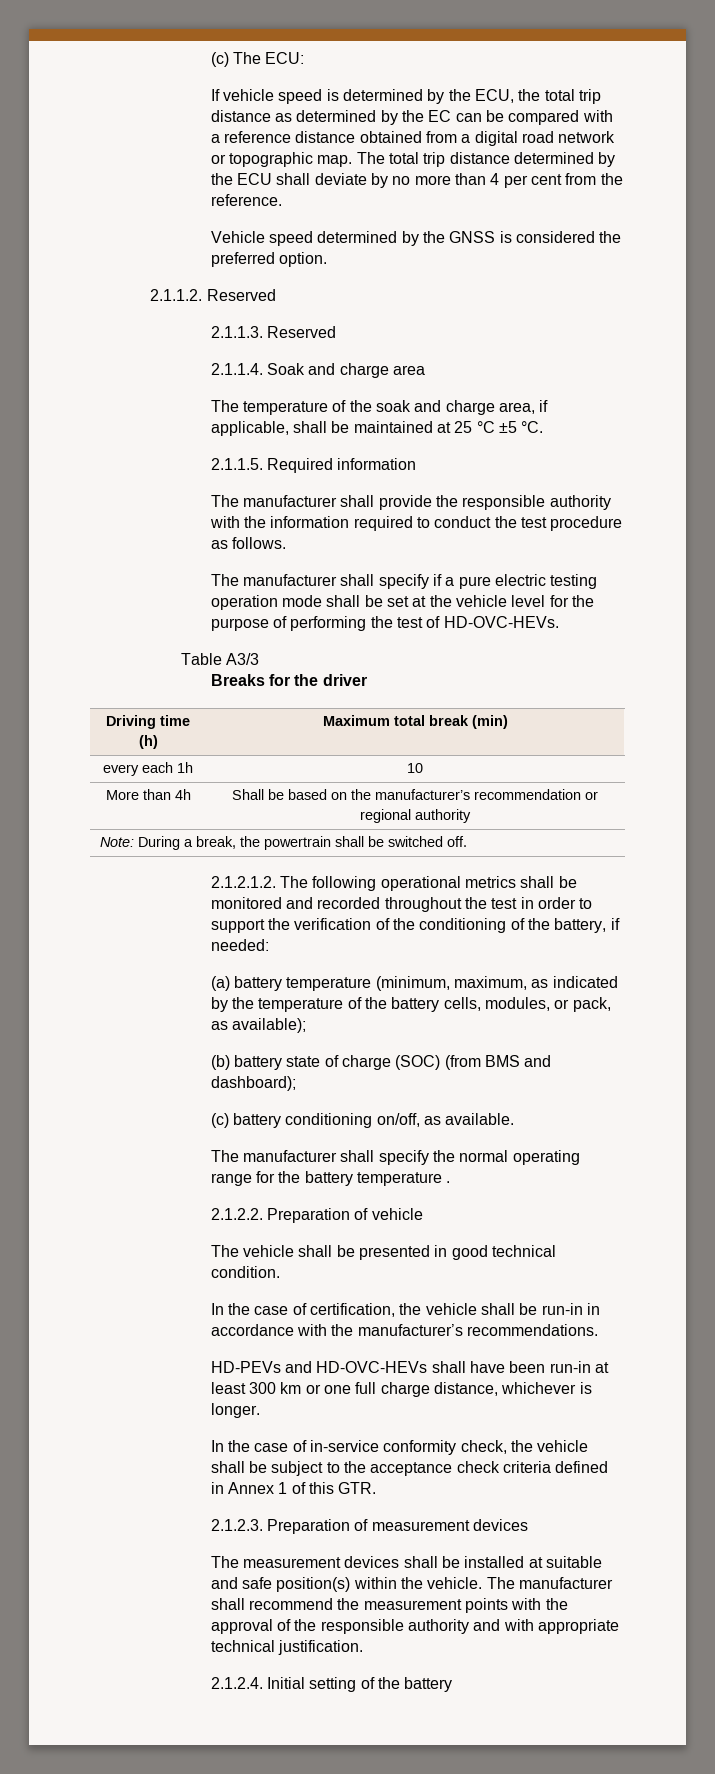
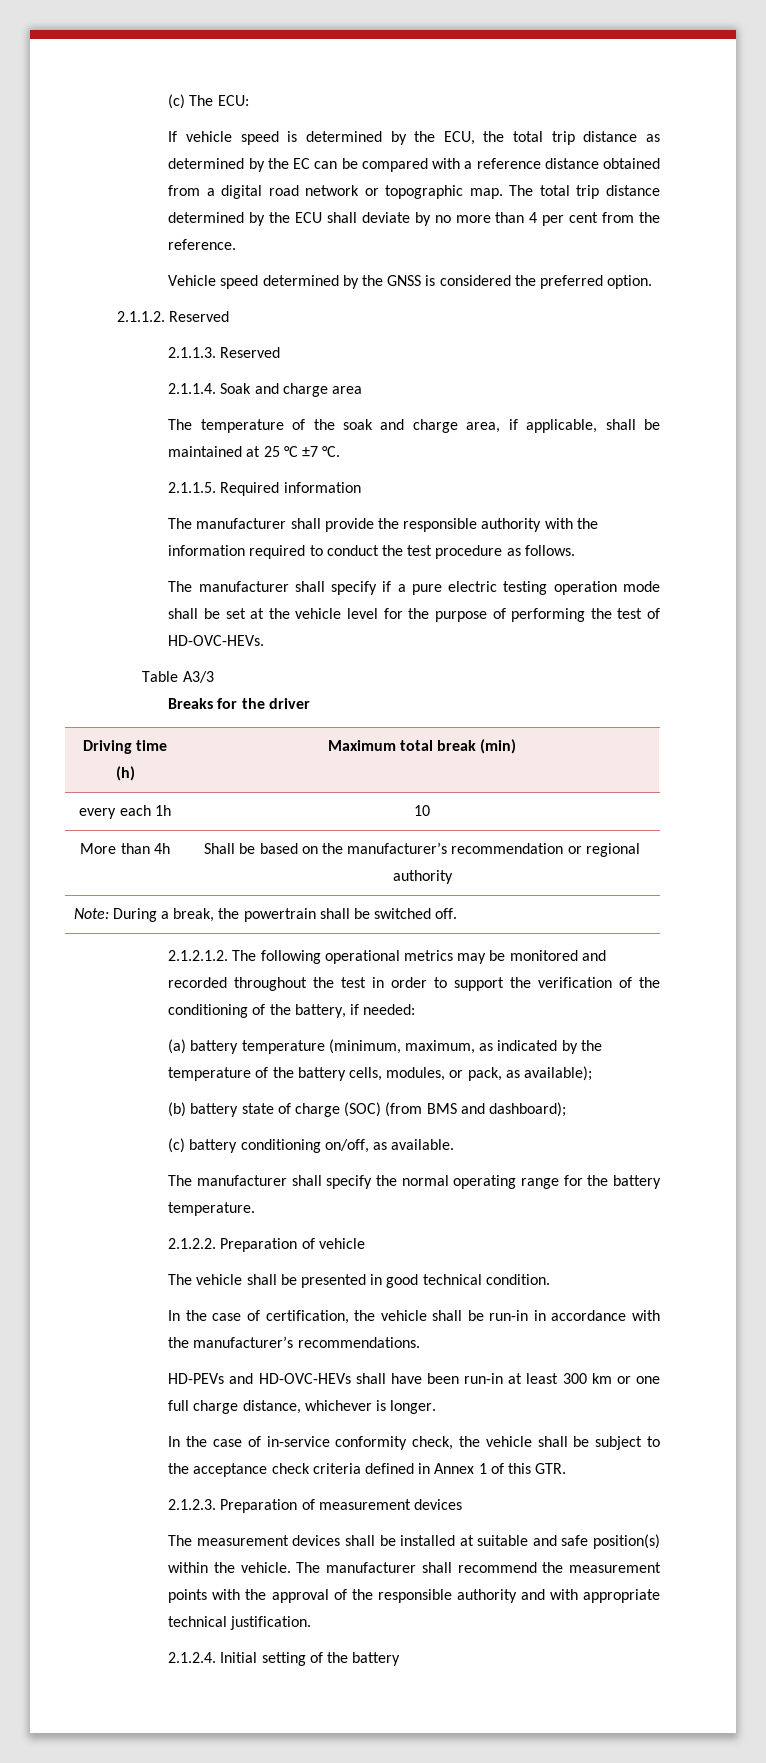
- The temperature of the soak and charge area, if applicable, shall be maintained at 25 °C ±5 °C.
+ The temperature of the soak and charge area, if applicable, shall be maintained at 25 °C ±7 °C.
- 2.1.2.1.2. The following operational metrics shall be monitored and recorded throughout the test in order to support the verification of the conditioning of the battery, if needed:
+ 2.1.2.1.2. The following operational metrics may be monitored and recorded throughout the test in order to support the verification of the conditioning of the battery, if needed:
- The manufacturer shall specify the normal operating range for the battery temperature .
+ The manufacturer shall specify the normal operating range for the battery temperature.

